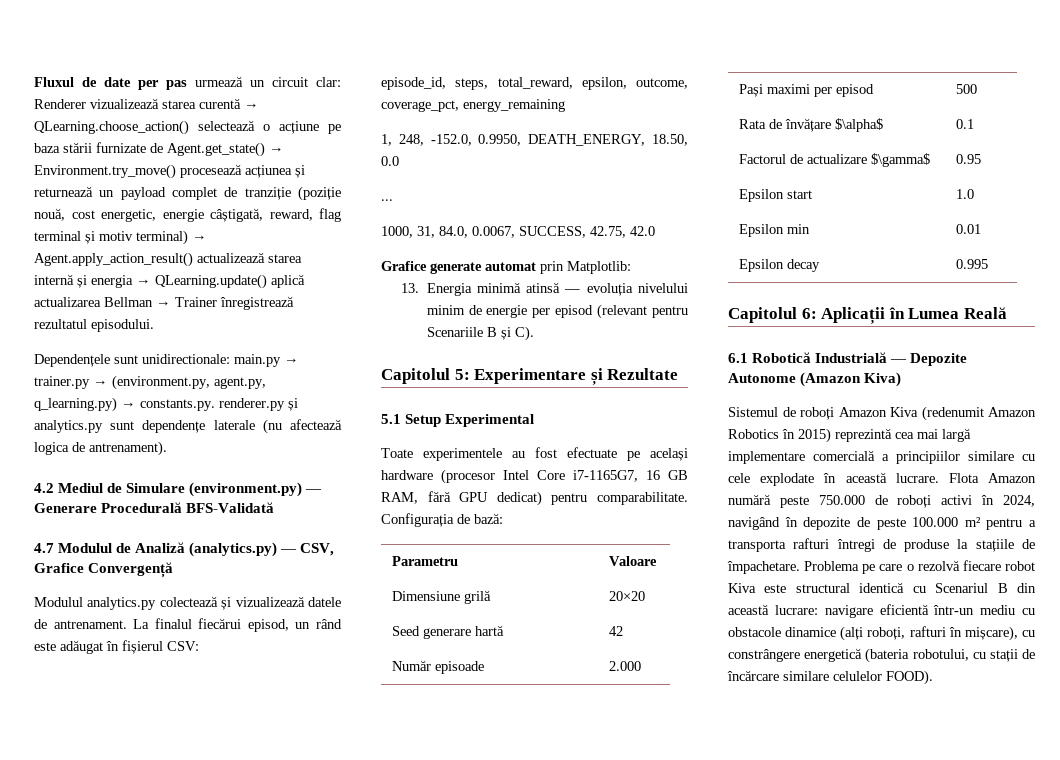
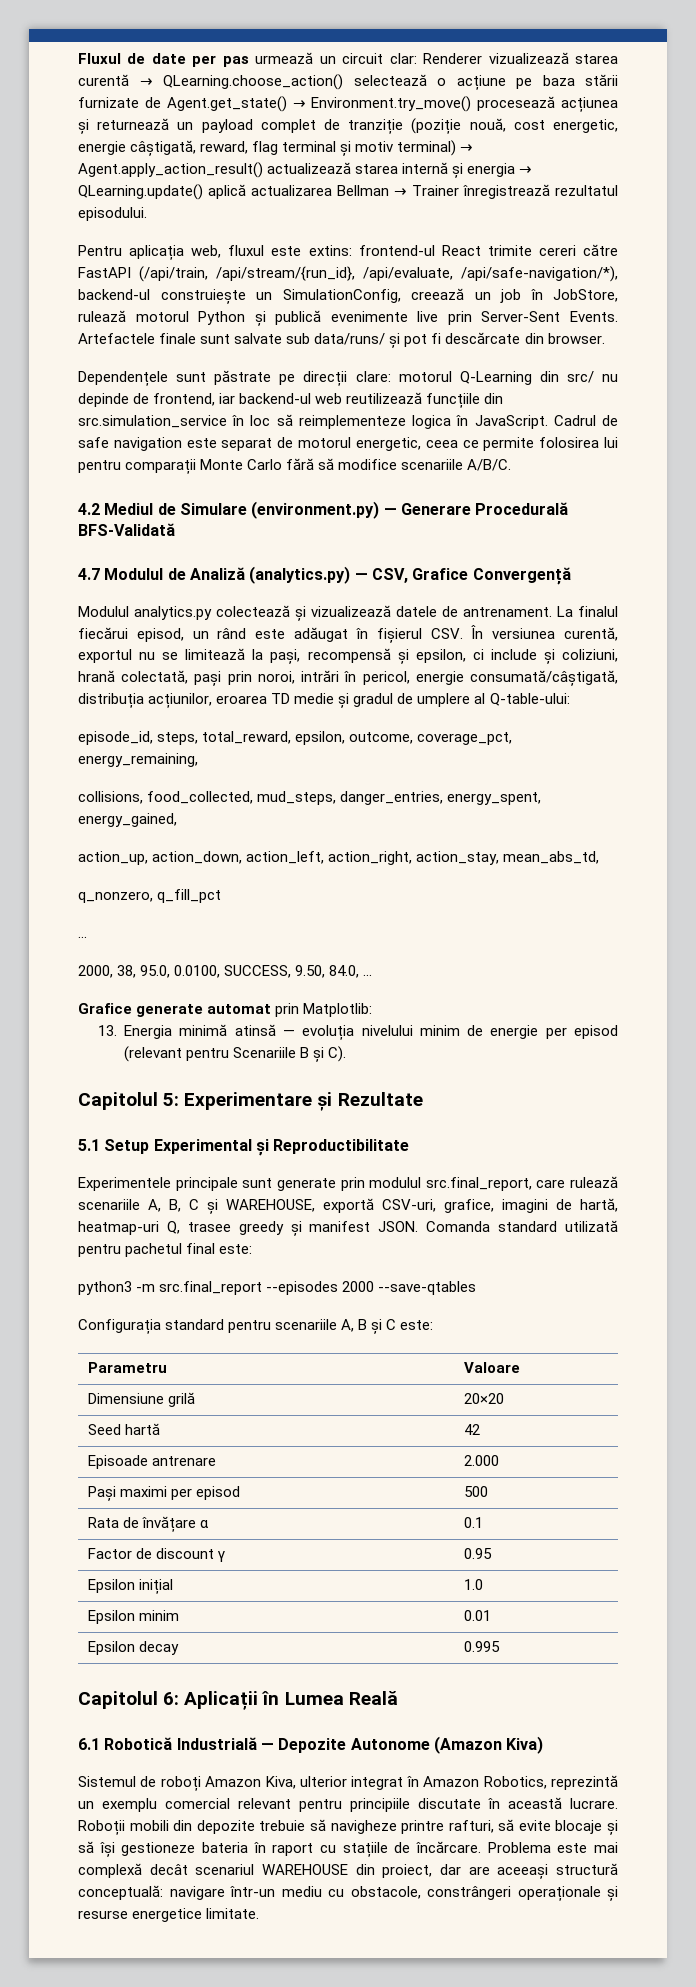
- Dependențele sunt unidirectionale: main.py → trainer.py → (environment.py, agent.py, q_learning.py) → constants.py. renderer.py și analytics.py sunt dependențe laterale (nu afectează logica de antrenament).
+ Pentru aplicația web, fluxul este extins: frontend-ul React trimite cereri către FastAPI (/api/train, /api/stream/{run_id}, /api/evaluate, /api/safe-navigation/*), backend-ul construiește un SimulationConfig, creează un job în JobStore, rulează motorul Python și publică evenimente live prin Server-Sent Events. Artefactele finale sunt salvate sub data/runs/ și pot fi descărcate din browser.
+ Dependențele sunt păstrate pe direcții clare: motorul Q-Learning din src/ nu depinde de frontend, iar backend-ul web reutilizează funcțiile din src.simulation_service în loc să reimplementeze logica în JavaScript. Cadrul de safe navigation este separat de motorul energetic, ceea ce permite folosirea lui pentru comparații Monte Carlo fără să modifice scenariile A/B/C.
- La finalul fiecărui episod, un rând este adăugat în fișierul CSV:
+ La finalul fiecărui episod, un rând este adăugat în fișierul CSV. În versiunea curentă, exportul nu se limitează la pași, recompensă și epsilon, ci include și coliziuni, hrană colectată, pași prin noroi, intrări în pericol, energie consumată/câștigată, distribuția acțiunilor, eroarea TD medie și gradul de umplere al Q-table-ului:
- episode_id, steps, total_reward, epsilon, outcome, coverage_pct, energy_remaining
- 1, 248, -152.0, 0.9950, DEATH_ENERGY, 18.50, 0.0
+ episode_id, steps, total_reward, epsilon, outcome, coverage_pct, energy_remaining,
+ collisions, food_collected, mud_steps, danger_entries, energy_spent, energy_gained,
+ action_up, action_down, action_left, action_right, action_stay, mean_abs_td,
+ q_nonzero, q_fill_pct
  ...
- 1000, 31, 84.0, 0.0067, SUCCESS, 42.75, 42.0
+ 2000, 38, 95.0, 0.0100, SUCCESS, 9.50, 84.0, ...
- 5.1 Setup Experimental
- Toate experimentele au fost efectuate pe același hardware (procesor Intel Core i7-1165G7, 16 GB RAM, fără GPU dedicat) pentru comparabilitate. Configurația de bază:
+ 5.1 Setup Experimental și Reproductibilitate
+ Experimentele principale sunt generate prin modulul src.final_report, care rulează scenariile A, B, C și WAREHOUSE, exportă CSV-uri, grafice, imagini de hartă, heatmap-uri Q, trasee greedy și manifest JSON. Comanda standard utilizată pentru pachetul final este:
+ python3 -m src.final_report --episodes 2000 --save-qtables
+ Configurația standard pentru scenariile A, B și C este:
- Seed generare hartă | 42
+ Seed hartă | 42
- Număr episoade | 2.000
+ Episoade antrenare | 2.000
- Rata de învățare $\alpha$ | 0.1
+ Rata de învățare α | 0.1
- Factorul de actualizare $\gamma$ | 0.95
+ Factor de discount γ | 0.95
- Epsilon start | 1.0
+ Epsilon inițial | 1.0
- Epsilon min | 0.01
+ Epsilon minim | 0.01
- Sistemul de roboți Amazon Kiva (redenumit Amazon Robotics în 2015) reprezintă cea mai largă implementare comercială a principiilor similare cu cele explodate în această lucrare. Flota Amazon numără peste 750.000 de roboți activi în 2024, navigând în depozite de peste 100.000 m² pentru a transporta rafturi întregi de produse la stațiile de împachetare. Problema pe care o rezolvă fiecare robot Kiva este structural identică cu Scenariul B din această lucrare: navigare eficientă într-un mediu cu obstacole dinamice (alți roboți, rafturi în mișcare), cu constrângere energetică (bateria robotului, cu stații de încărcare similare celulelor FOOD).
+ Sistemul de roboți Amazon Kiva, ulterior integrat în Amazon Robotics, reprezintă un exemplu comercial relevant pentru principiile discutate în această lucrare. Roboții mobili din depozite trebuie să navigheze printre rafturi, să evite blocaje și să își gestioneze bateria în raport cu stațiile de încărcare. Problema este mai complexă decât scenariul WAREHOUSE din proiect, dar are aceeași structură conceptuală: navigare într-un mediu cu obstacole, constrângeri operaționale și resurse energetice limitate.

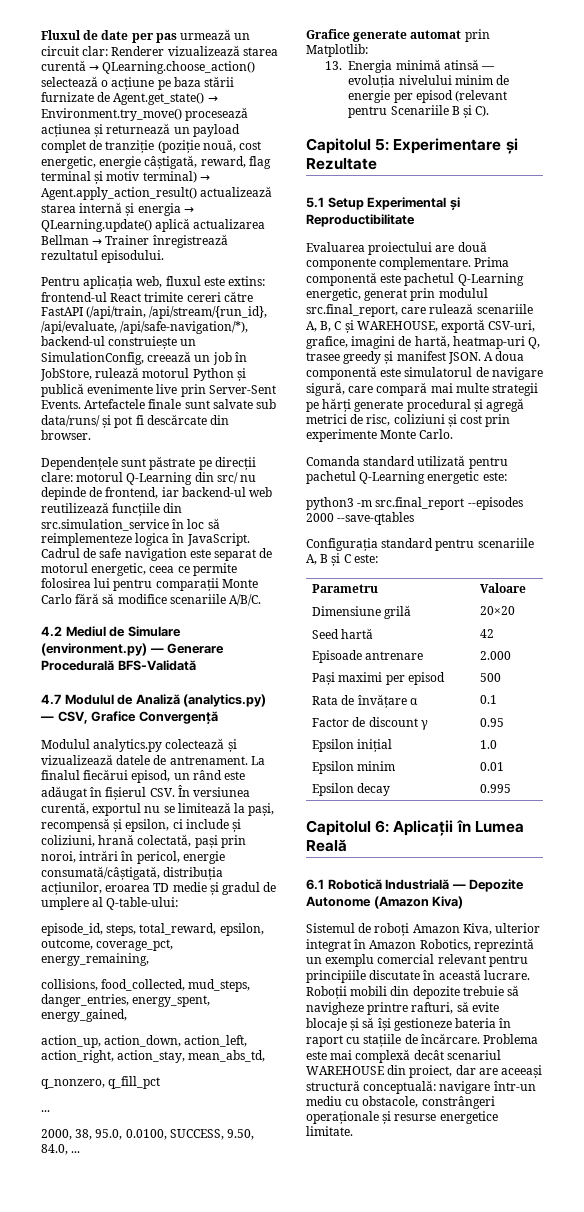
- Experimentele principale sunt generate prin modulul src.final_report, care rulează scenariile A, B, C și WAREHOUSE, exportă CSV-uri, grafice, imagini de hartă, heatmap-uri Q, trasee greedy și manifest JSON. Comanda standard utilizată pentru pachetul final este:
+ Evaluarea proiectului are două componente complementare. Prima componentă este pachetul Q-Learning energetic, generat prin modulul src.final_report, care rulează scenariile A, B, C și WAREHOUSE, exportă CSV-uri, grafice, imagini de hartă, heatmap-uri Q, trasee greedy și manifest JSON. A doua componentă este simulatorul de navigare sigură, care compară mai multe strategii pe hărți generate procedural și agregă metrici de risc, coliziuni și cost prin experimente Monte Carlo.
+ Comanda standard utilizată pentru pachetul Q-Learning energetic este:

